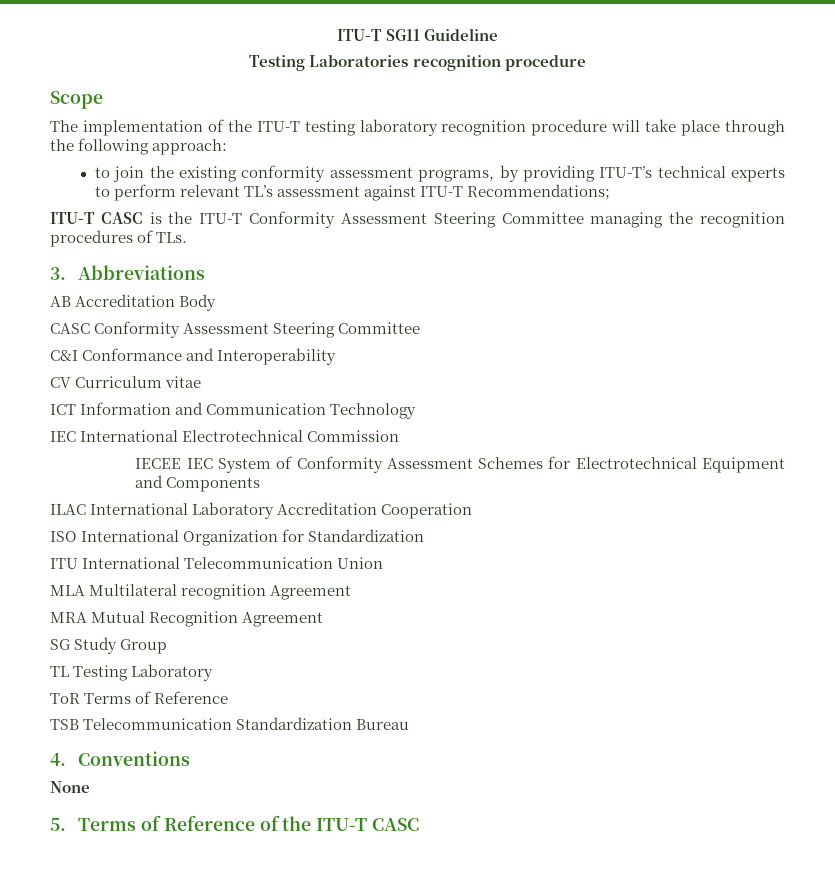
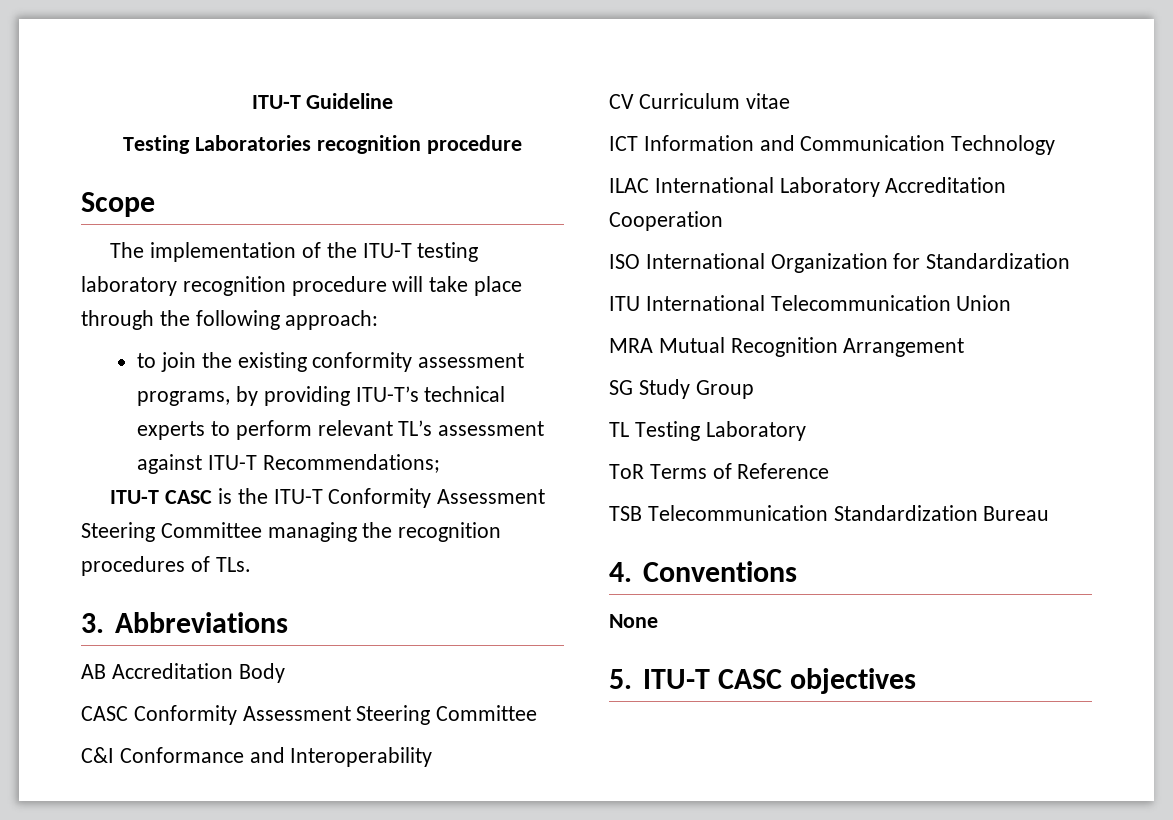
- ITU-T SG11 Guideline
+ ITU-T Guideline
- IEC International Electrotechnical Commission
- IECEE IEC System of Conformity Assessment Schemes for Electrotechnical Equipment and Components
- MLA Multilateral recognition Agreement
- MRA Mutual Recognition Agreement
+ MRA Mutual Recognition Arrangement
- 5. Terms of Reference of the ITU-T CASC
+ 5. ITU-T CASC objectives

